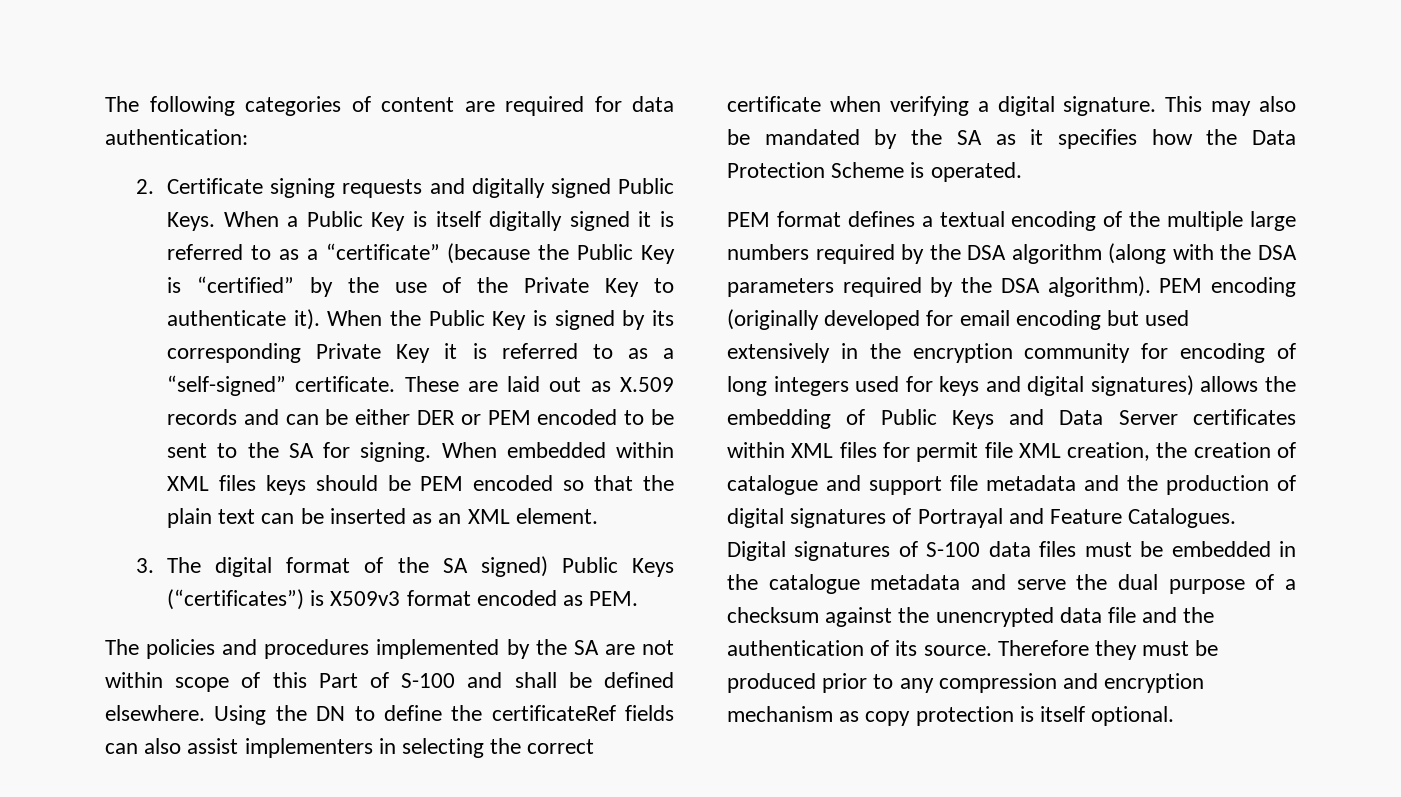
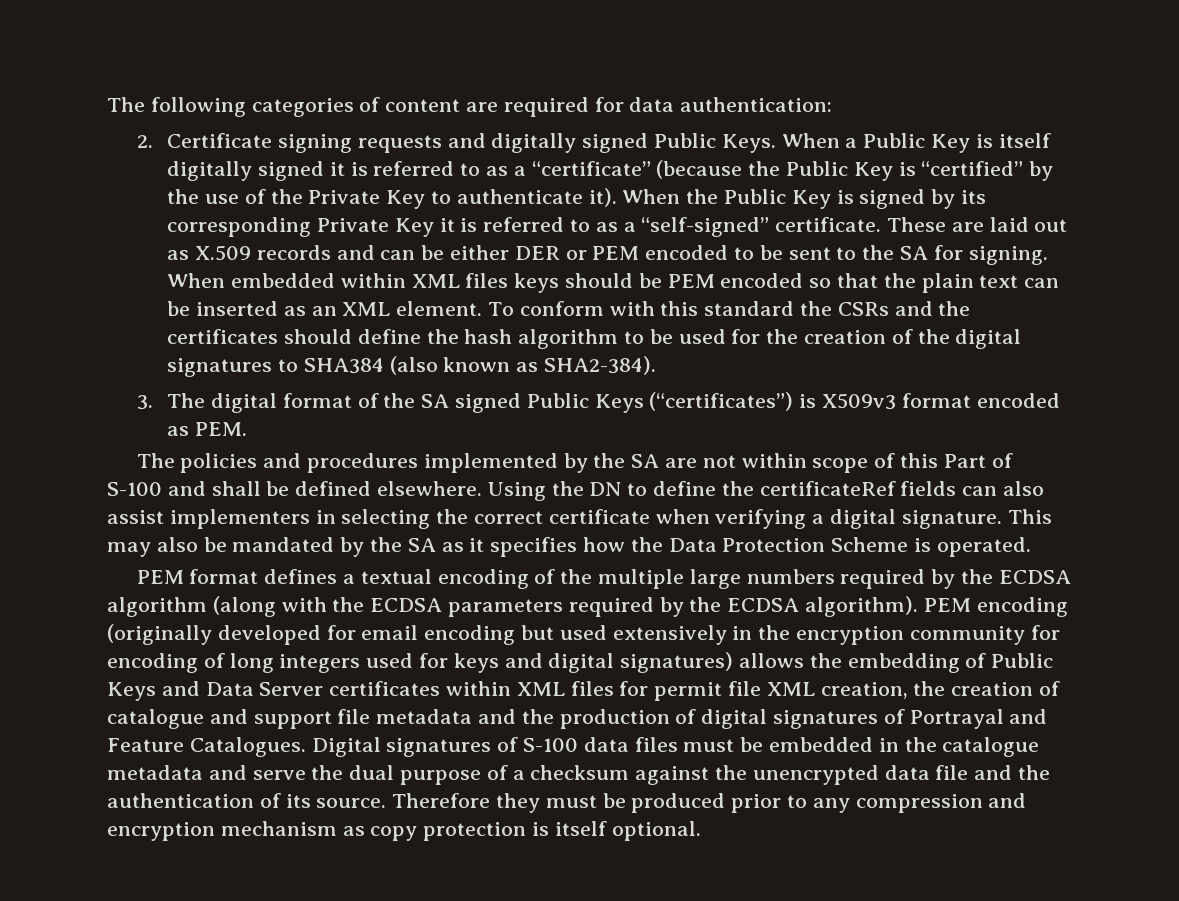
+ To conform with this standard the CSRs and the certificates should define the hash algorithm to be used for the creation of the digital signatures to SHA384 (also known as SHA2-384).
- 3. The digital format of the SA signed) Public Keys (“certificates”) is X509v3 format encoded as PEM.
+ 3. The digital format of the SA signed Public Keys (“certificates”) is X509v3 format encoded as PEM.
- PEM format defines a textual encoding of the multiple large numbers required by the DSA algorithm (along with the DSA parameters required by the DSA algorithm).
+ PEM format defines a textual encoding of the multiple large numbers required by the ECDSA algorithm (along with the ECDSA parameters required by the ECDSA algorithm).

